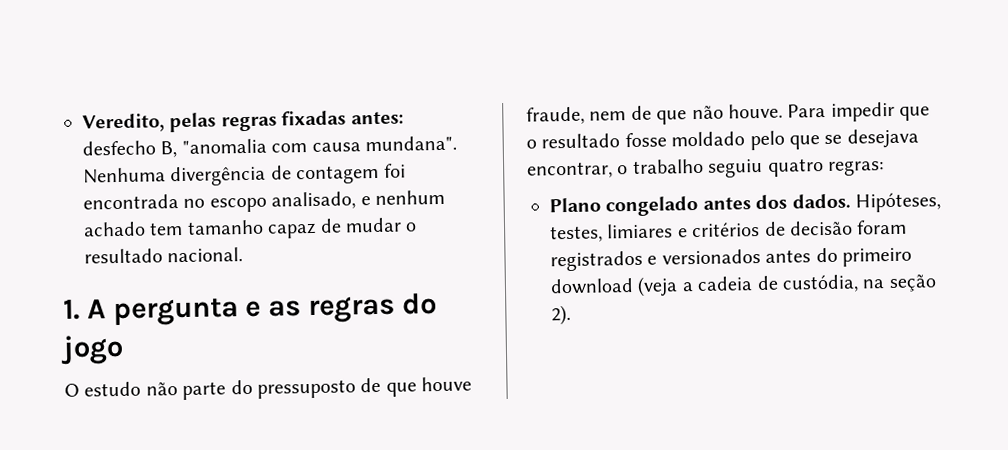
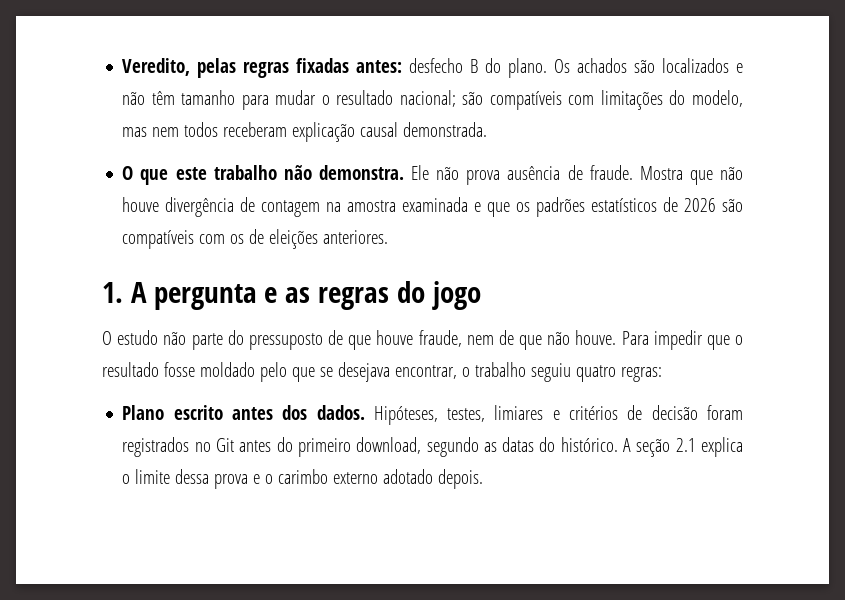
- Veredito, pelas regras fixadas antes: desfecho B, "anomalia com causa mundana". Nenhuma divergência de contagem foi encontrada no escopo analisado, e nenhum achado tem tamanho capaz de mudar o resultado nacional.
+ Veredito, pelas regras fixadas antes: desfecho B do plano. Os achados são localizados e não têm tamanho para mudar o resultado nacional; são compatíveis com limitações do modelo, mas nem todos receberam explicação causal demonstrada.
+ O que este trabalho não demonstra. Ele não prova ausência de fraude. Mostra que não houve divergência de contagem na amostra examinada e que os padrões estatísticos de 2026 são compatíveis com os de eleições anteriores.
- Plano congelado antes dos dados.
+ Plano escrito antes dos dados.
- Hipóteses, testes, limiares e critérios de decisão foram registrados e versionados antes do primeiro download (veja a cadeia de custódia, na seção 2).
+ Hipóteses, testes, limiares e critérios de decisão foram registrados no Git antes do primeiro download, segundo as datas do histórico. A seção 2.1 explica o limite dessa prova e o carimbo externo adotado depois.

